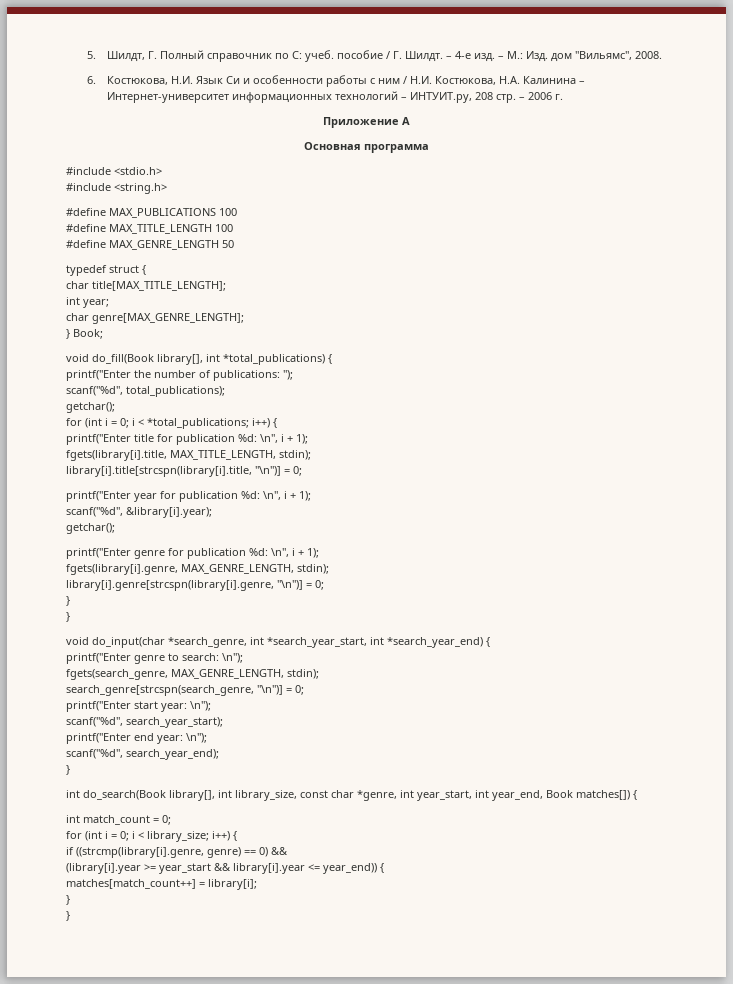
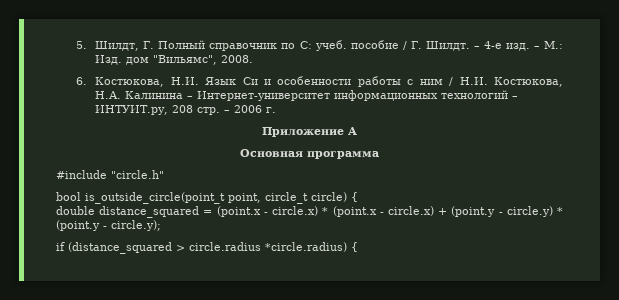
- #include <stdio.h>
- #include <string.h>
- #define MAX_PUBLICATIONS 100
- #define MAX_TITLE_LENGTH 100
- #define MAX_GENRE_LENGTH 50
- typedef struct {
- char title[MAX_TITLE_LENGTH];
- int year;
- char genre[MAX_GENRE_LENGTH];
- } Book;
- void do_fill(Book library[], int *total_publications) {
- printf("Enter the number of publications: ");
- scanf("%d", total_publications);
- getchar();
- for (int i = 0; i < *total_publications; i++) {
- printf("Enter title for publication %d: \n", i + 1);
- fgets(library[i].title, MAX_TITLE_LENGTH, stdin);
- library[i].title[strcspn(library[i].title, "\n")] = 0;
- printf("Enter year for publication %d: \n", i + 1);
- scanf("%d", &library[i].year);
- getchar();
- printf("Enter genre for publication %d: \n", i + 1);
- fgets(library[i].genre, MAX_GENRE_LENGTH, stdin);
- library[i].genre[strcspn(library[i].genre, "\n")] = 0;
- }
- }
- void do_input(char *search_genre, int *search_year_start, int *search_year_end) {
- printf("Enter genre to search: \n");
- fgets(search_genre, MAX_GENRE_LENGTH, stdin);
- search_genre[strcspn(search_genre, "\n")] = 0;
- printf("Enter start year: \n");
- scanf("%d", search_year_start);
- printf("Enter end year: \n");
- scanf("%d", search_year_end);
- }
- int do_search(Book library[], int library_size, const char *genre, int year_start, int year_end, Book matches[]) {
- int match_count = 0;
- for (int i = 0; i < library_size; i++) {
- if ((strcmp(library[i].genre, genre) == 0) &&
- (library[i].year >= year_start && library[i].year <= year_end)) {
- matches[match_count++] = library[i];
- }
- }
+ #include "circle.h"
+ bool is_outside_circle(point_t point, circle_t circle) {
+ double distance_squared = (point.x - circle.x) * (point.x - circle.x) + (point.y - circle.y) * (point.y - circle.y);
+ if (distance_squared > circle.radius *circle.radius) {

